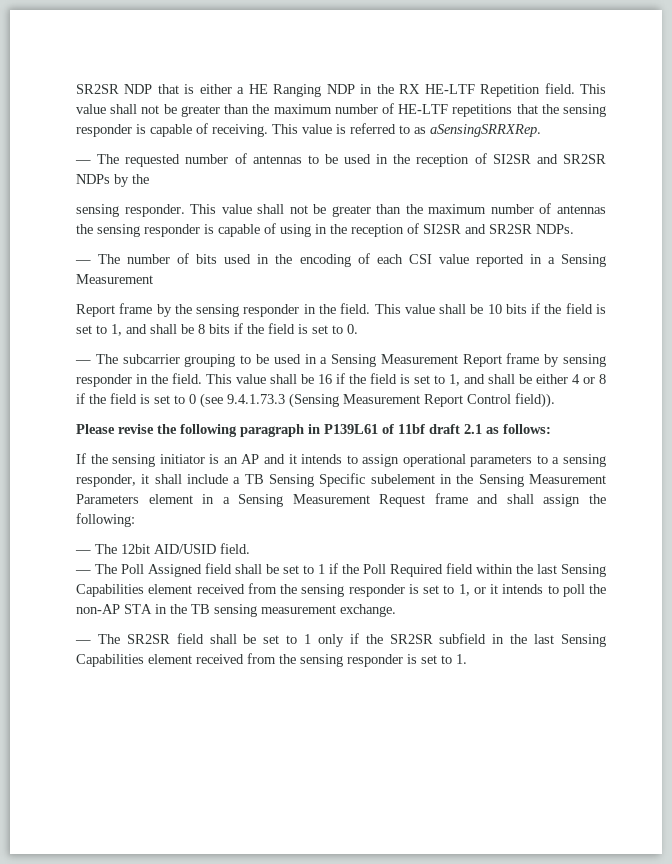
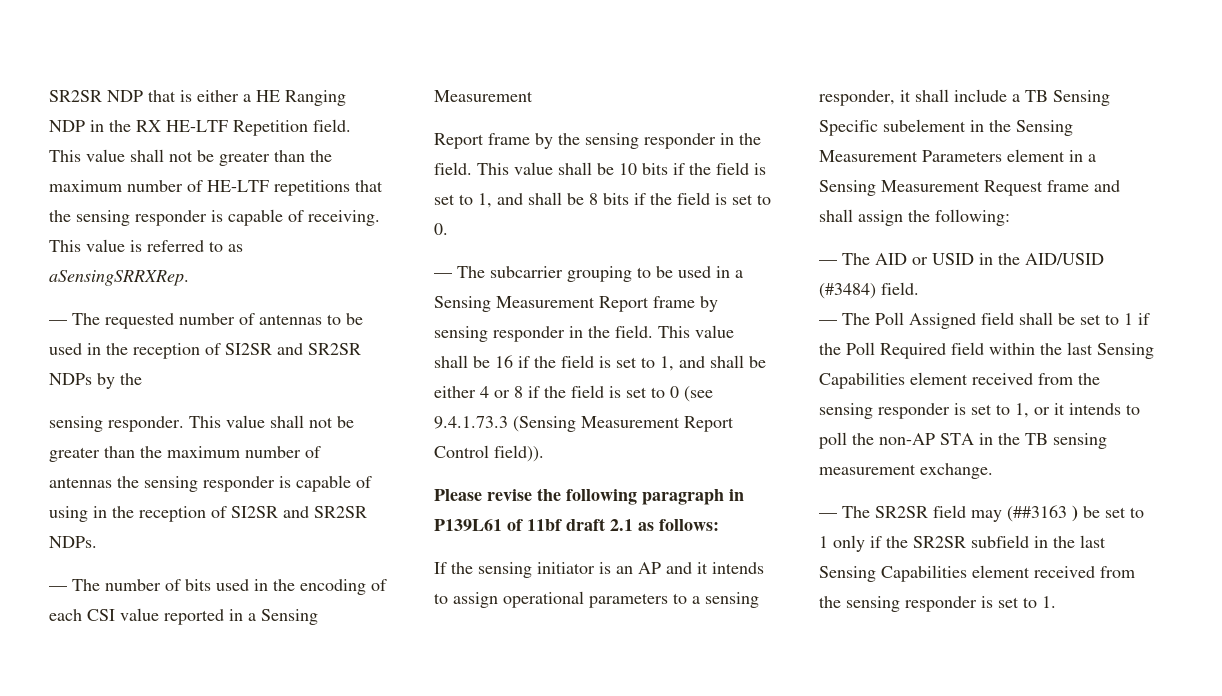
- — The 12bit AID/USID field.
+ — The AID or USID in the AID/USID (#3484) field.
- — The SR2SR field shall be set to 1 only if the SR2SR subfield in the last Sensing Capabilities element received from the sensing responder is set to 1.
+ — The SR2SR field may (##3163 ) be set to 1 only if the SR2SR subfield in the last Sensing Capabilities element received from the sensing responder is set to 1.

